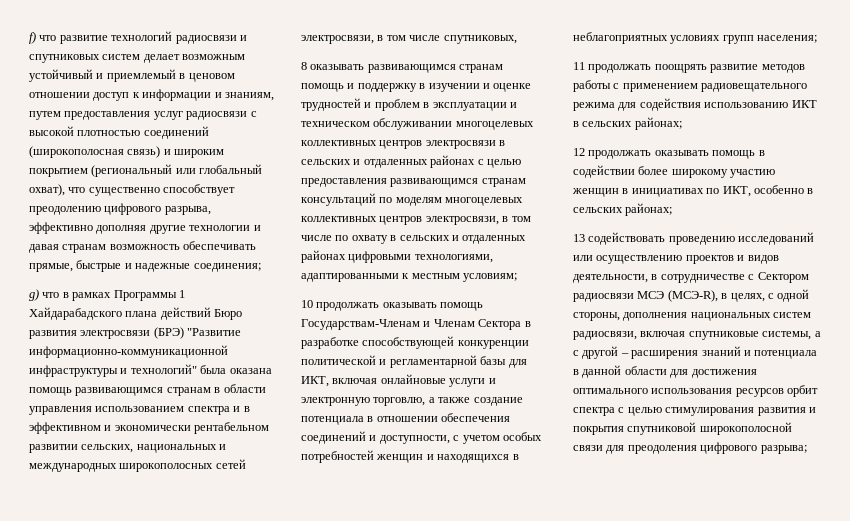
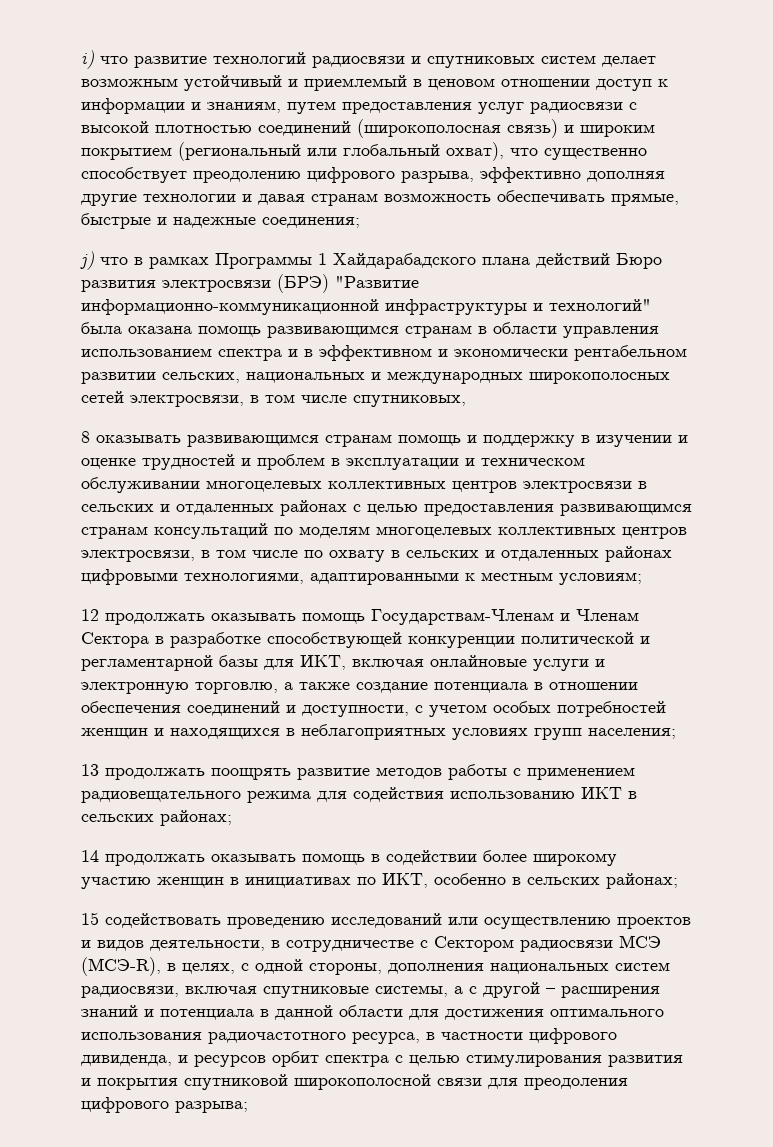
- f) что развитие технологий радиосвязи и спутниковых систем делает возможным устойчивый и приемлемый в ценовом отношении доступ к информации и знаниям, путем предоставления услуг радиосвязи с высокой плотностью соединений (широкополосная связь) и широким покрытием (региональный или глобальный охват), что существенно способствует преодолению цифрового разрыва, эффективно дополняя другие технологии и давая странам возможность обеспечивать прямые, быстрые и надежные соединения;
+ i) что развитие технологий радиосвязи и спутниковых систем делает возможным устойчивый и приемлемый в ценовом отношении доступ к информации и знаниям, путем предоставления услуг радиосвязи с высокой плотностью соединений (широкополосная связь) и широким покрытием (региональный или глобальный охват), что существенно способствует преодолению цифрового разрыва, эффективно дополняя другие технологии и давая странам возможность обеспечивать прямые, быстрые и надежные соединения;
- g) что в рамках Программы 1 Хайдарабадского плана действий Бюро развития электросвязи (БРЭ) "Развитие информационно-коммуникационной инфраструктуры и технологий" была оказана помощь развивающимся странам в области управления использованием спектра и в эффективном и экономически рентабельном развитии сельских, национальных и международных широкополосных сетей электросвязи, в том числе спутниковых,
+ j) что в рамках Программы 1 Хайдарабадского плана действий Бюро развития электросвязи (БРЭ) "Развитие информационно-коммуникационной инфраструктуры и технологий" была оказана помощь развивающимся странам в области управления использованием спектра и в эффективном и экономически рентабельном развитии сельских, национальных и международных широкополосных сетей электросвязи, в том числе спутниковых,
- 10 продолжать оказывать помощь Государствам-Членам и Членам Сектора в разработке способствующей конкуренции политической и регламентарной базы для ИКТ, включая онлайновые услуги и электронную торговлю, а также создание потенциала в отношении обеспечения соединений и доступности, с учетом особых потребностей женщин и находящихся в неблагоприятных условиях групп населения;
+ 12 продолжать оказывать помощь Государствам-Членам и Членам Сектора в разработке способствующей конкуренции политической и регламентарной базы для ИКТ, включая онлайновые услуги и электронную торговлю, а также создание потенциала в отношении обеспечения соединений и доступности, с учетом особых потребностей женщин и находящихся в неблагоприятных условиях групп населения;
- 11 продолжать поощрять развитие методов работы с применением радиовещательного режима для содействия использованию ИКТ в сельских районах;
+ 13 продолжать поощрять развитие методов работы с применением радиовещательного режима для содействия использованию ИКТ в сельских районах;
- 12 продолжать оказывать помощь в содействии более широкому участию женщин в инициативах по ИКТ, особенно в сельских районах;
+ 14 продолжать оказывать помощь в содействии более широкому участию женщин в инициативах по ИКТ, особенно в сельских районах;
- 13 содействовать проведению исследований или осуществлению проектов и видов деятельности, в сотрудничестве с Сектором радиосвязи МСЭ (МСЭ-R), в целях, с одной стороны, дополнения национальных систем радиосвязи, включая спутниковые системы, а с другой – расширения знаний и потенциала в данной области для достижения оптимального использования ресурсов орбит спектра с целью стимулирования развития и покрытия спутниковой широкополосной связи для преодоления цифрового разрыва;
+ 15 содействовать проведению исследований или осуществлению проектов и видов деятельности, в сотрудничестве с Сектором радиосвязи МСЭ (МСЭ-R), в целях, с одной стороны, дополнения национальных систем радиосвязи, включая спутниковые системы, а с другой – расширения знаний и потенциала в данной области для достижения оптимального использования радиочастотного ресурса, в частности цифрового дивиденда, и ресурсов орбит спектра с целью стимулирования развития и покрытия спутниковой широкополосной связи для преодоления цифрового разрыва;

